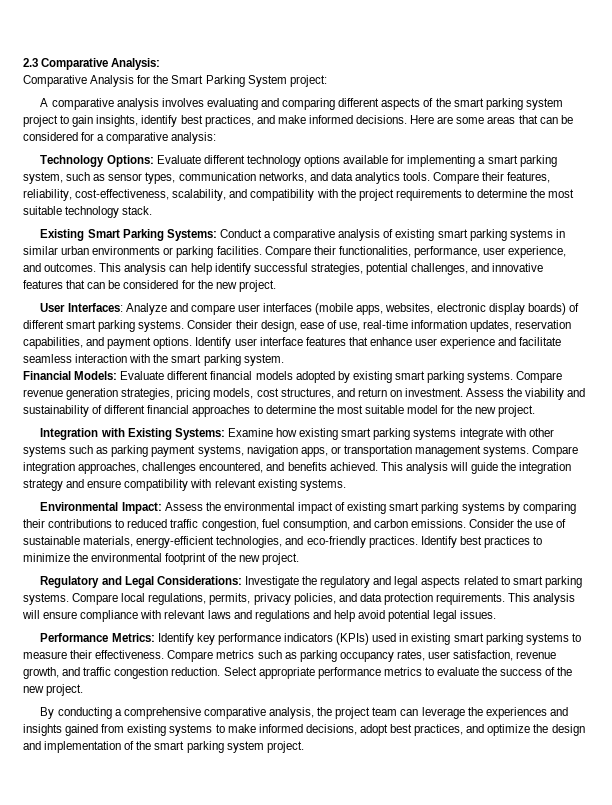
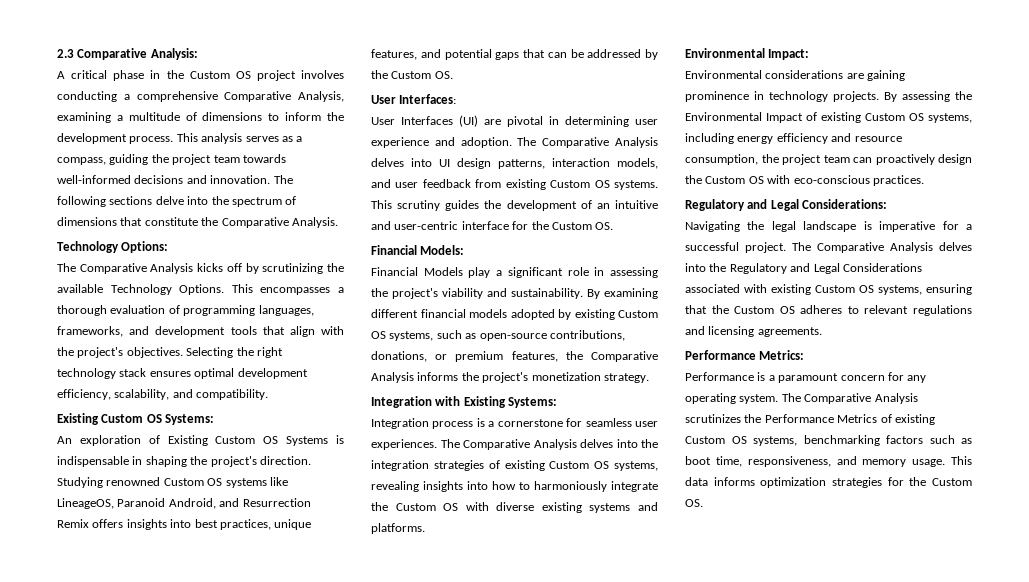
- Comparative Analysis for the Smart Parking System project:
- A comparative analysis involves evaluating and comparing different aspects of the smart parking system project to gain insights, identify best practices, and make informed decisions. Here are some areas that can be considered for a comparative analysis:
- Technology Options: Evaluate different technology options available for implementing a smart parking system, such as sensor types, communication networks, and data analytics tools. Compare their features, reliability, cost-effectiveness, scalability, and compatibility with the project requirements to determine the most suitable technology stack.
- Existing Smart Parking Systems: Conduct a comparative analysis of existing smart parking systems in similar urban environments or parking facilities. Compare their functionalities, performance, user experience, and outcomes. This analysis can help identify successful strategies, potential challenges, and innovative features that can be considered for the new project.
- User Interfaces: Analyze and compare user interfaces (mobile apps, websites, electronic display boards) of different smart parking systems. Consider their design, ease of use, real-time information updates, reservation capabilities, and payment options. Identify user interface features that enhance user experience and facilitate seamless interaction with the smart parking system.
- Financial Models: Evaluate different financial models adopted by existing smart parking systems. Compare revenue generation strategies, pricing models, cost structures, and return on investment. Assess the viability and sustainability of different financial approaches to determine the most suitable model for the new project.
- Integration with Existing Systems: Examine how existing smart parking systems integrate with other systems such as parking payment systems, navigation apps, or transportation management systems. Compare integration approaches, challenges encountered, and benefits achieved. This analysis will guide the integration strategy and ensure compatibility with relevant existing systems.
- Environmental Impact: Assess the environmental impact of existing smart parking systems by comparing their contributions to reduced traffic congestion, fuel consumption, and carbon emissions. Consider the use of sustainable materials, energy-efficient technologies, and eco-friendly practices. Identify best practices to minimize the environmental footprint of the new project.
- Regulatory and Legal Considerations: Investigate the regulatory and legal aspects related to smart parking systems. Compare local regulations, permits, privacy policies, and data protection requirements. This analysis will ensure compliance with relevant laws and regulations and help avoid potential legal issues.
- Performance Metrics: Identify key performance indicators (KPIs) used in existing smart parking systems to measure their effectiveness. Compare metrics such as parking occupancy rates, user satisfaction, revenue growth, and traffic congestion reduction. Select appropriate performance metrics to evaluate the success of the new project.
- By conducting a comprehensive comparative analysis, the project team can leverage the experiences and insights gained from existing systems to make informed decisions, adopt best practices, and optimize the design and implementation of the smart parking system project.
+ A critical phase in the Custom OS project involves conducting a comprehensive Comparative Analysis, examining a multitude of dimensions to inform the development process. This analysis serves as a compass, guiding the project team towards well-informed decisions and innovation. The following sections delve into the spectrum of dimensions that constitute the Comparative Analysis.
+ Technology Options:
+ The Comparative Analysis kicks off by scrutinizing the available Technology Options. This encompasses a thorough evaluation of programming languages, frameworks, and development tools that align with the project's objectives. Selecting the right technology stack ensures optimal development efficiency, scalability, and compatibility.
+ Existing Custom OS Systems:
+ An exploration of Existing Custom OS Systems is indispensable in shaping the project's direction. Studying renowned Custom OS systems like LineageOS, Paranoid Android, and Resurrection Remix offers insights into best practices, unique features, and potential gaps that can be addressed by the Custom OS.
+ User Interfaces:
+ User Interfaces (UI) are pivotal in determining user experience and adoption. The Comparative Analysis delves into UI design patterns, interaction models, and user feedback from existing Custom OS systems. This scrutiny guides the development of an intuitive and user-centric interface for the Custom OS.
+ Financial Models:
+ Financial Models play a significant role in assessing the project's viability and sustainability. By examining different financial models adopted by existing Custom OS systems, such as open-source contributions, donations, or premium features, the Comparative Analysis informs the project's monetization strategy.
+ Integration with Existing Systems:
+ Integration process is a cornerstone for seamless user experiences. The Comparative Analysis delves into the integration strategies of existing Custom OS systems, revealing insights into how to harmoniously integrate the Custom OS with diverse existing systems and platforms.
+ Environmental Impact:
+ Environmental considerations are gaining prominence in technology projects. By assessing the Environmental Impact of existing Custom OS systems, including energy efficiency and resource consumption, the project team can proactively design the Custom OS with eco-conscious practices.
+ Regulatory and Legal Considerations:
+ Navigating the legal landscape is imperative for a successful project. The Comparative Analysis delves into the Regulatory and Legal Considerations associated with existing Custom OS systems, ensuring that the Custom OS adheres to relevant regulations and licensing agreements.
+ Performance Metrics:
+ Performance is a paramount concern for any operating system. The Comparative Analysis scrutinizes the Performance Metrics of existing Custom OS systems, benchmarking factors such as boot time, responsiveness, and memory usage. This data informs optimization strategies for the Custom OS.

